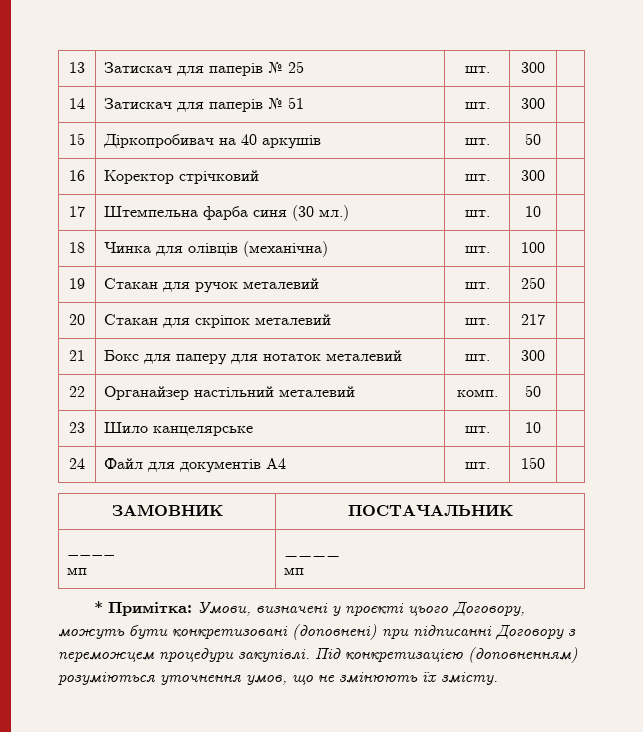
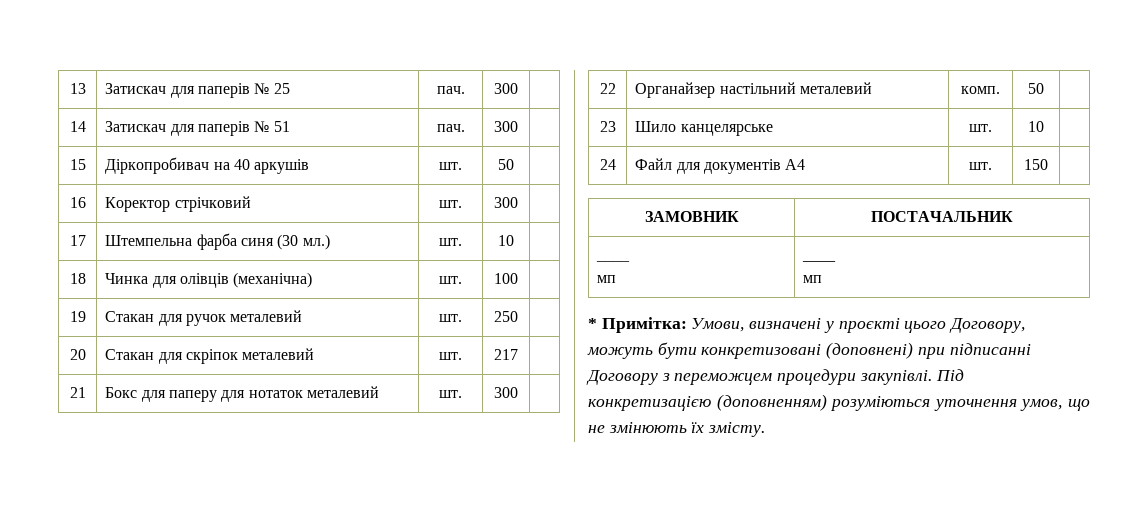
- 13 | Затискач для паперів № 25 | шт. | 300 |
+ 13 | Затискач для паперів № 25 | пач. | 300 |
- 14 | Затискач для паперів № 51 | шт. | 300 |
+ 14 | Затискач для паперів № 51 | пач. | 300 |

